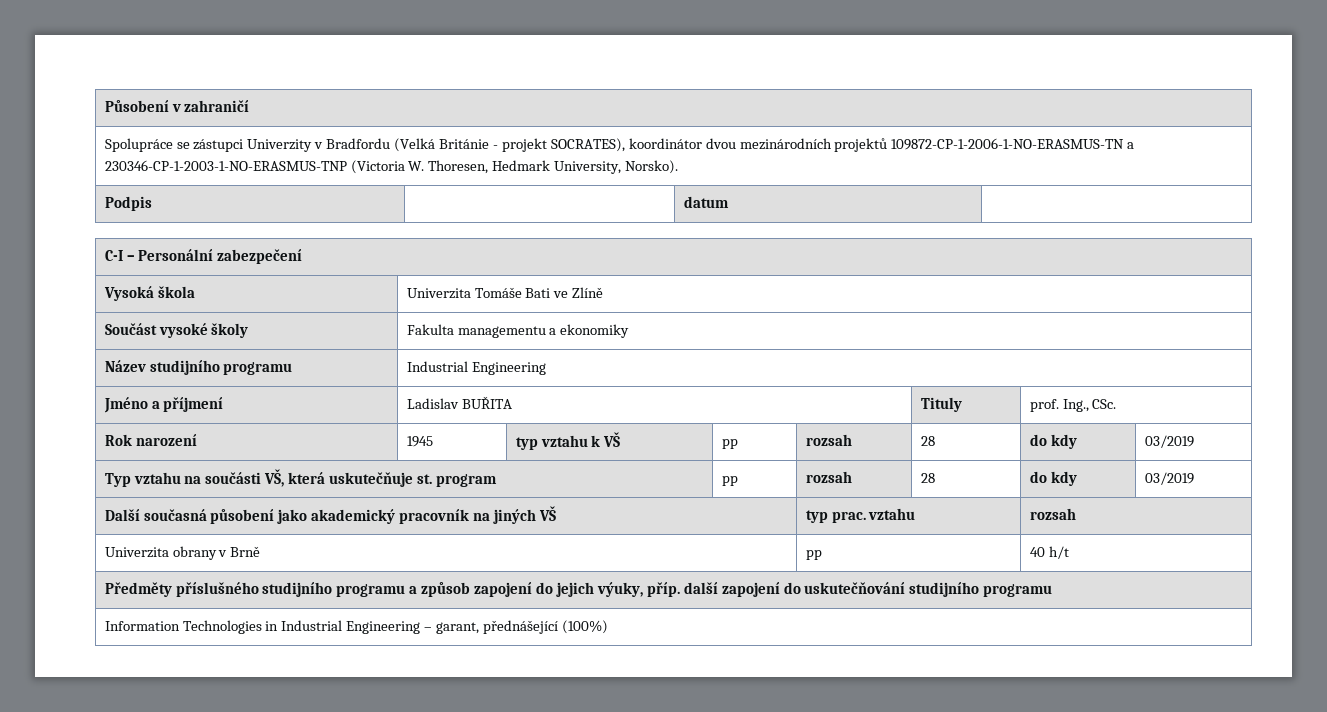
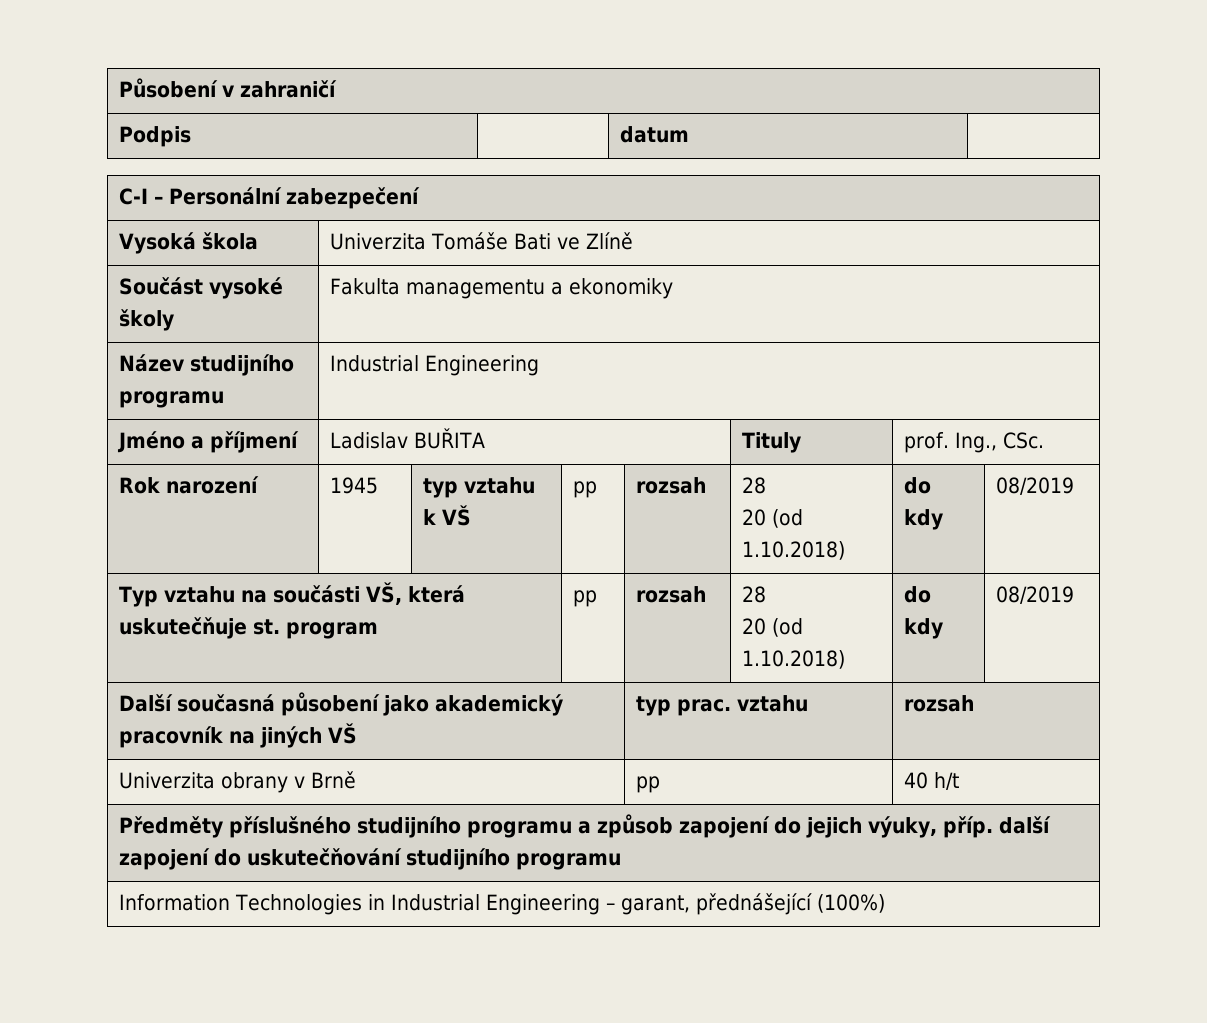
- Spolupráce se zástupci Univerzity v Bradfordu (Velká Británie - projekt SOCRATES), koordinátor dvou mezinárodních projektů 109872-CP-1-2006-1-NO-ERASMUS-TN a 230346-CP-1-2003-1-NO-ERASMUS-TNP (Victoria W. Thoresen, Hedmark University, Norsko).
- Rok narození | 1945 | typ vztahu k VŠ | pp | rozsah | 28 | do kdy | 03/2019
+ Rok narození | 1945 | typ vztahu k VŠ | pp | rozsah | 28
+ 20 (od 1.10.2018) | do kdy | 08/2019
- Typ vztahu na součásti VŠ, která uskutečňuje st. program | pp | rozsah | 28 | do kdy | 03/2019
+ Typ vztahu na součásti VŠ, která uskutečňuje st. program | pp | rozsah | 28
+ 20 (od 1.10.2018) | do kdy | 08/2019

